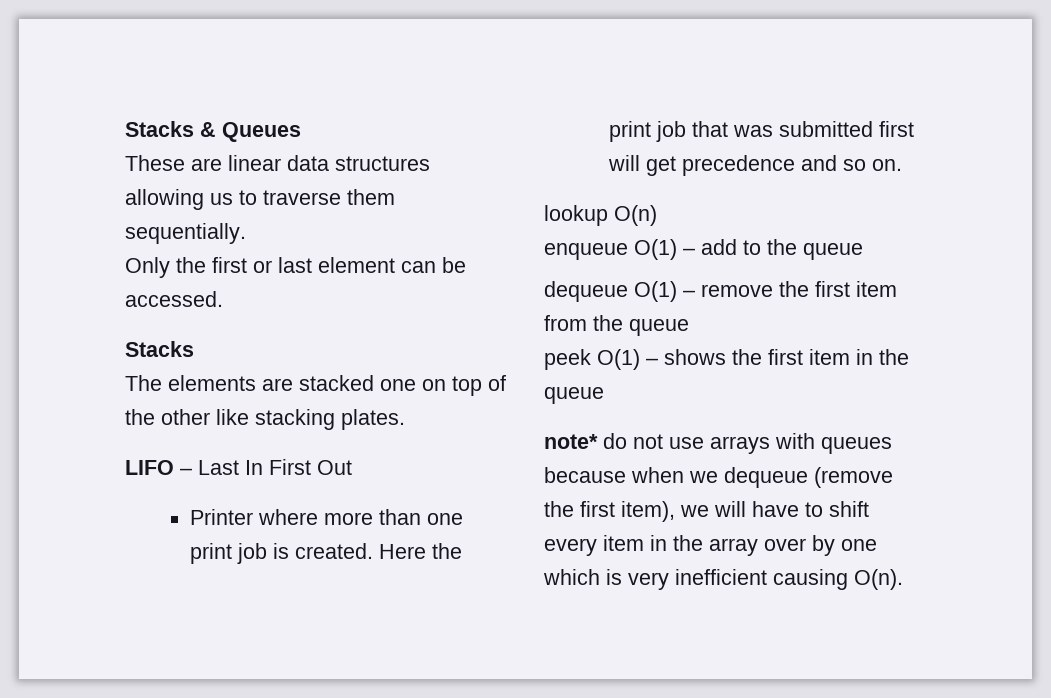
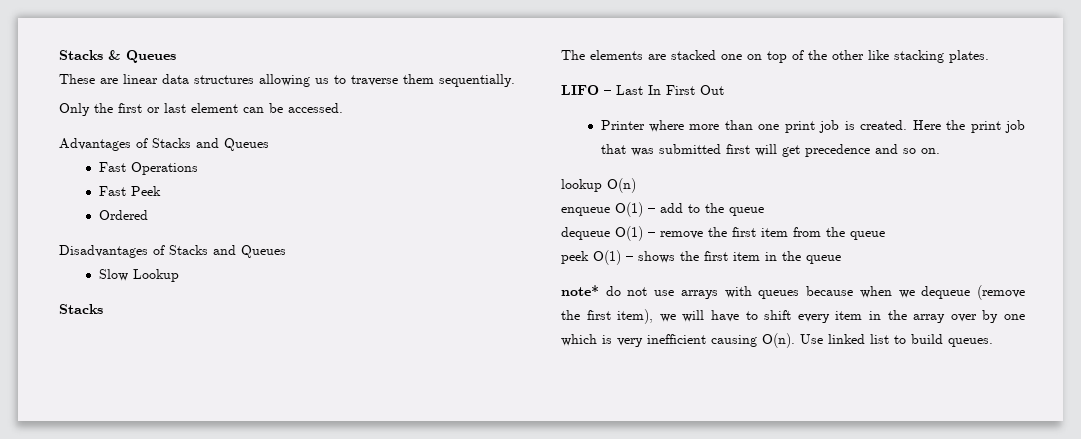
+ Advantages of Stacks and Queues
+ Fast Operations
+ Fast Peek
+ Ordered
+ Disadvantages of Stacks and Queues
+ Slow Lookup
+ Use linked list to build queues.

